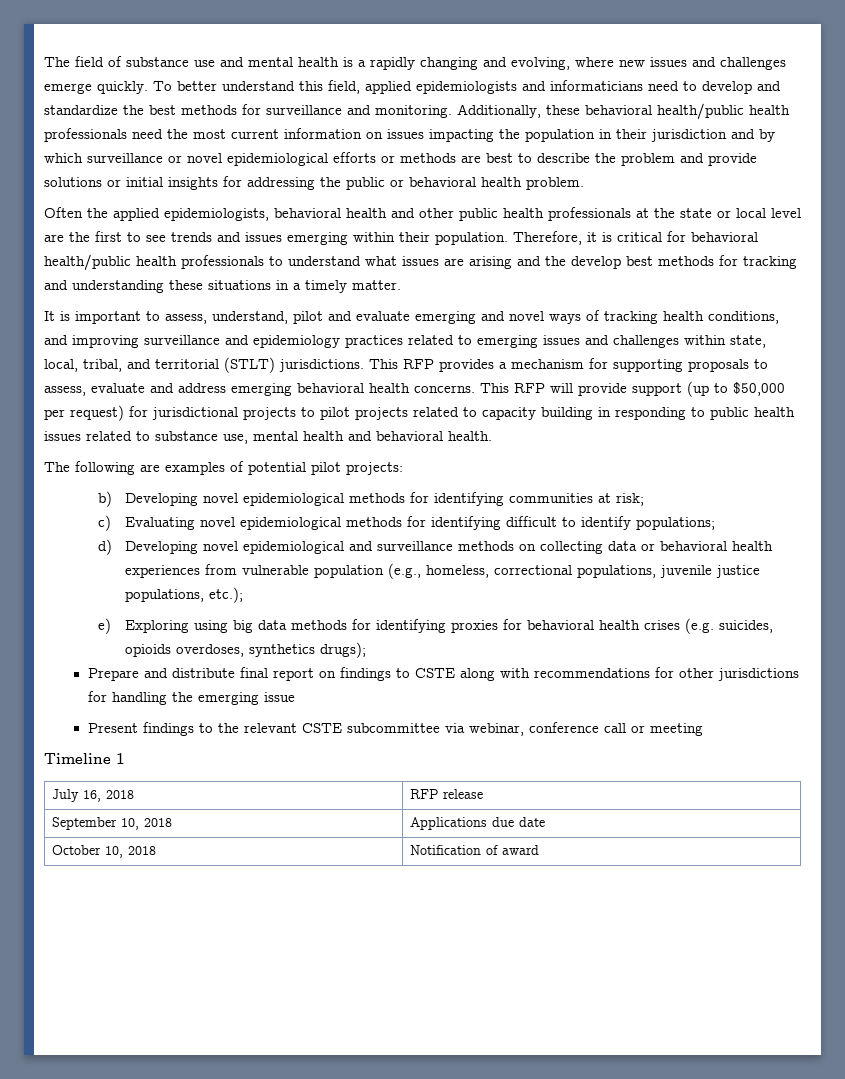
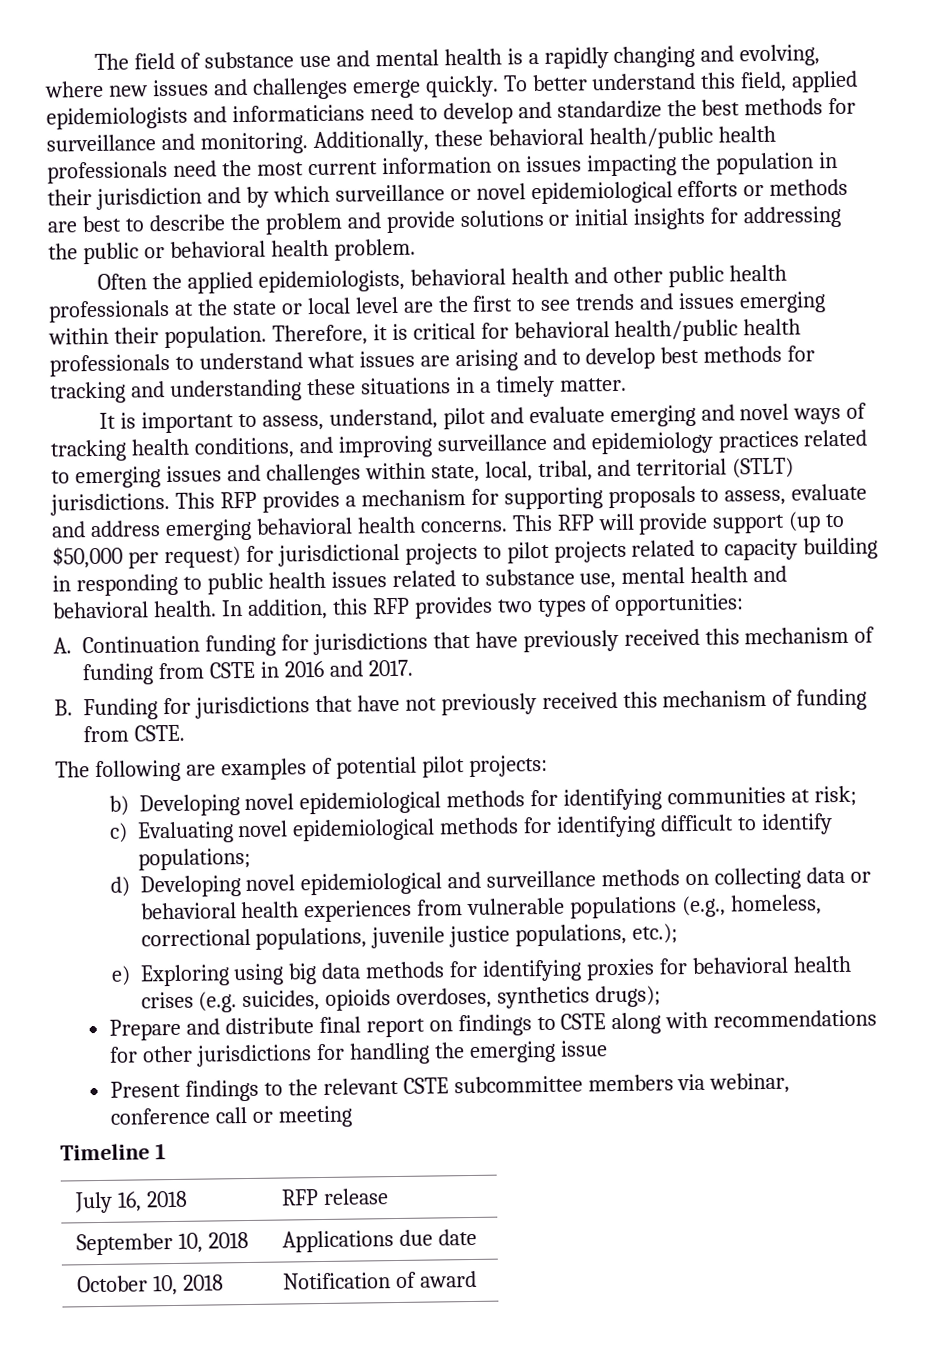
- Therefore, it is critical for behavioral health/public health professionals to understand what issues are arising and the develop best methods for tracking and understanding these situations in a timely matter.
+ Therefore, it is critical for behavioral health/public health professionals to understand what issues are arising and to develop best methods for tracking and understanding these situations in a timely matter.
+ In addition, this RFP provides two types of opportunities:
+ A. Continuation funding for jurisdictions that have previously received this mechanism of funding from CSTE in 2016 and 2017.
+ B. Funding for jurisdictions that have not previously received this mechanism of funding from CSTE.
- d) Developing novel epidemiological and surveillance methods on collecting data or behavioral health experiences from vulnerable population (e.g., homeless, correctional populations, juvenile justice populations, etc.);
+ d) Developing novel epidemiological and surveillance methods on collecting data or behavioral health experiences from vulnerable populations (e.g., homeless, correctional populations, juvenile justice populations, etc.);
- Present findings to the relevant CSTE subcommittee via webinar, conference call or meeting
+ Present findings to the relevant CSTE subcommittee members via webinar, conference call or meeting

